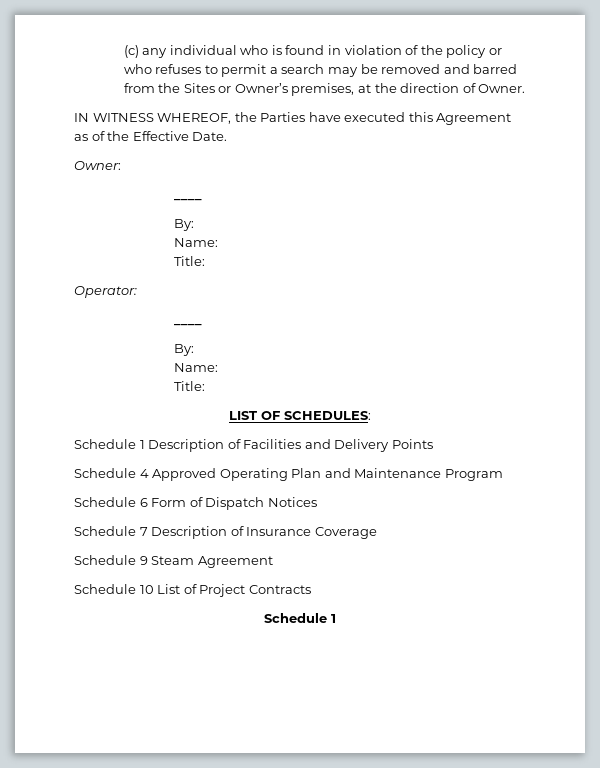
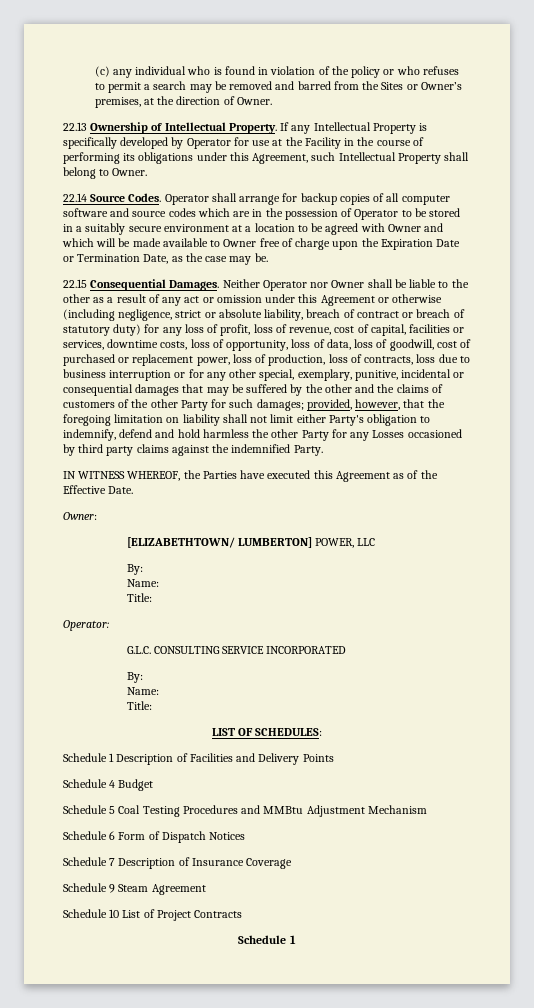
+ 22.13 Ownership of Intellectual Property. If any Intellectual Property is specifically developed by Operator for use at the Facility in the course of performing its obligations under this Agreement, such Intellectual Property shall belong to Owner.
+ 22.14 Source Codes. Operator shall arrange for backup copies of all computer software and source codes which are in the possession of Operator to be stored in a suitably secure environment at a location to be agreed with Owner and which will be made available to Owner free of charge upon the Expiration Date or Termination Date, as the case may be.
+ 22.15 Consequential Damages. Neither Operator nor Owner shall be liable to the other as a result of any act or omission under this Agreement or otherwise (including negligence, strict or absolute liability, breach of contract or breach of statutory duty) for any loss of profit, loss of revenue, cost of capital, facilities or services, downtime costs, loss of opportunity, loss of data, loss of goodwill, cost of purchased or replacement power, loss of production, loss of contracts, loss due to business interruption or for any other special, exemplary, punitive, incidental or consequential damages that may be suffered by the other and the claims of customers of the other Party for such damages; provided, however, that the foregoing limitation on liability shall not limit either Party's obligation to indemnify, defend and hold harmless the other Party for any Losses occasioned by third party claims against the indemnified Party.
  Owner:
- ____
+ [ELIZABETHTOWN/ LUMBERTON] POWER, LLC
  Operator:
- ____
+ G.L.C. CONSULTING SERVICE INCORPORATED
- Schedule 4 Approved Operating Plan and Maintenance Program
+ Schedule 4 Budget
+ Schedule 5 Coal Testing Procedures and MMBtu Adjustment Mechanism

